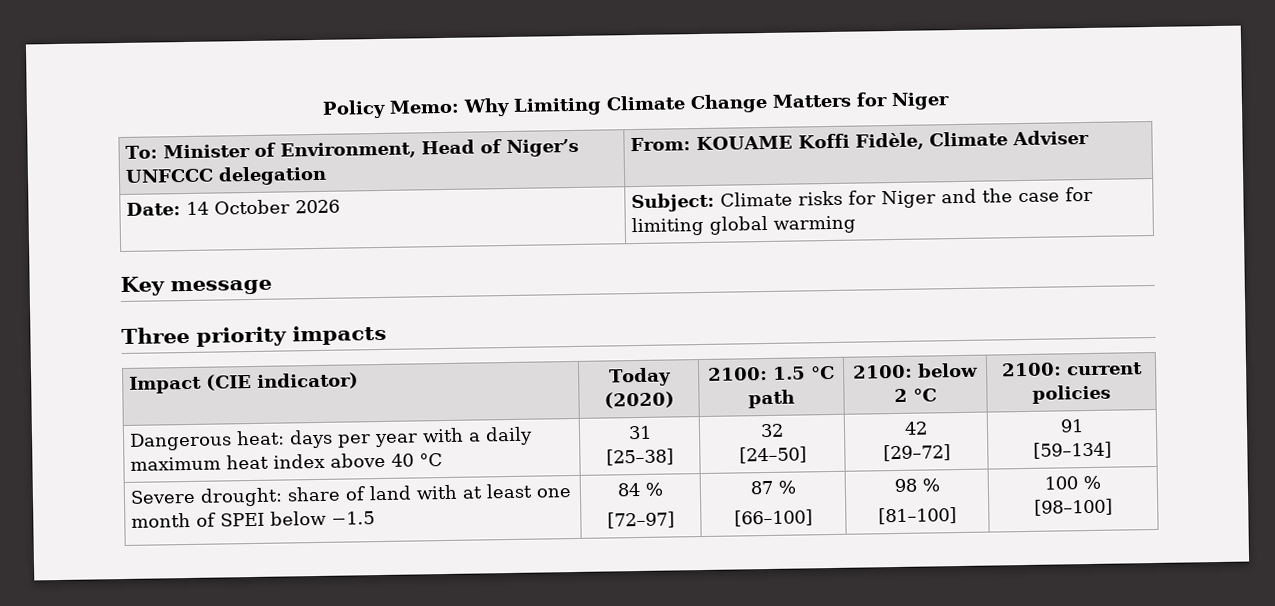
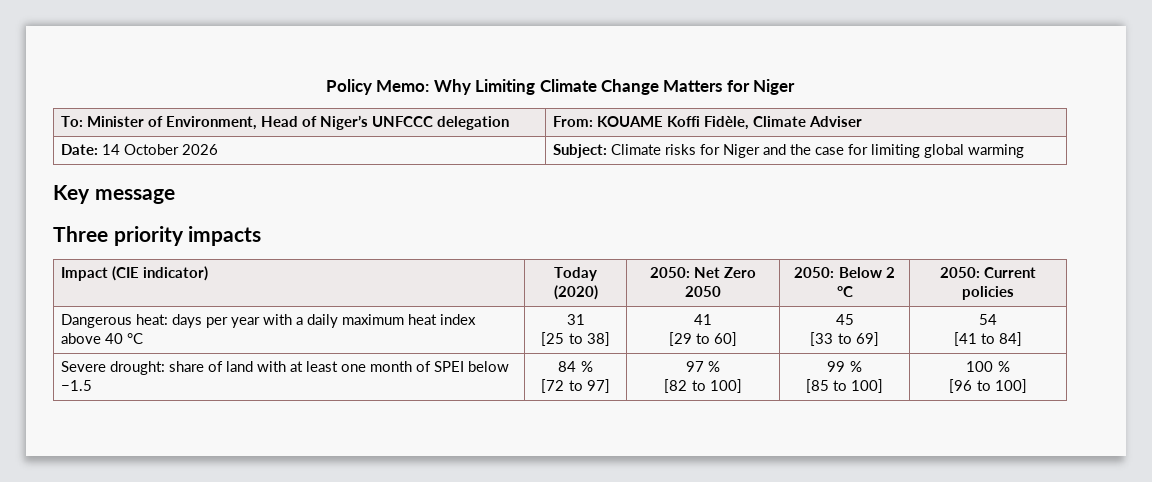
- Impact (CIE indicator) | Today (2020) | 2100: 1.5 °C path | 2100: below 2 °C | 2100: current policies
+ Impact (CIE indicator) | Today (2020) | 2050: Net Zero 2050 | 2050: Below 2 °C | 2050: Current policies
  Dangerous heat: days per year with a daily maximum heat index above 40 °C | 31
- [25–38] | 32
- [24–50] | 42
- [29–72] | 91
- [59–134]
+ [25 to 38] | 41
+ [29 to 60] | 45
+ [33 to 69] | 54
+ [41 to 84]
  Severe drought: share of land with at least one month of SPEI below −1.5 | 84 %
- [72–97] | 87 %
- [66–100] | 98 %
- [81–100] | 100 %
- [98–100]
+ [72 to 97] | 97 %
+ [82 to 100] | 99 %
+ [85 to 100] | 100 %
+ [96 to 100]

